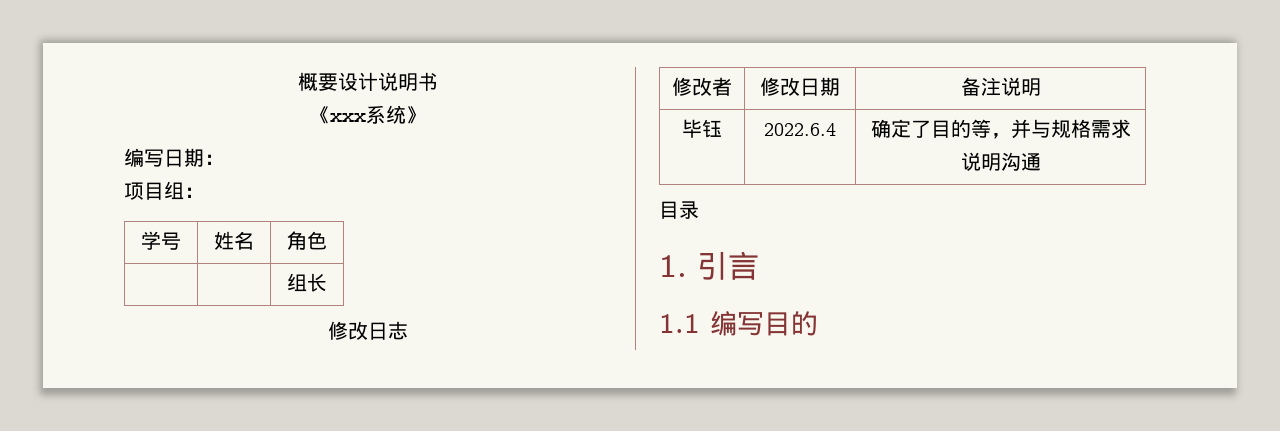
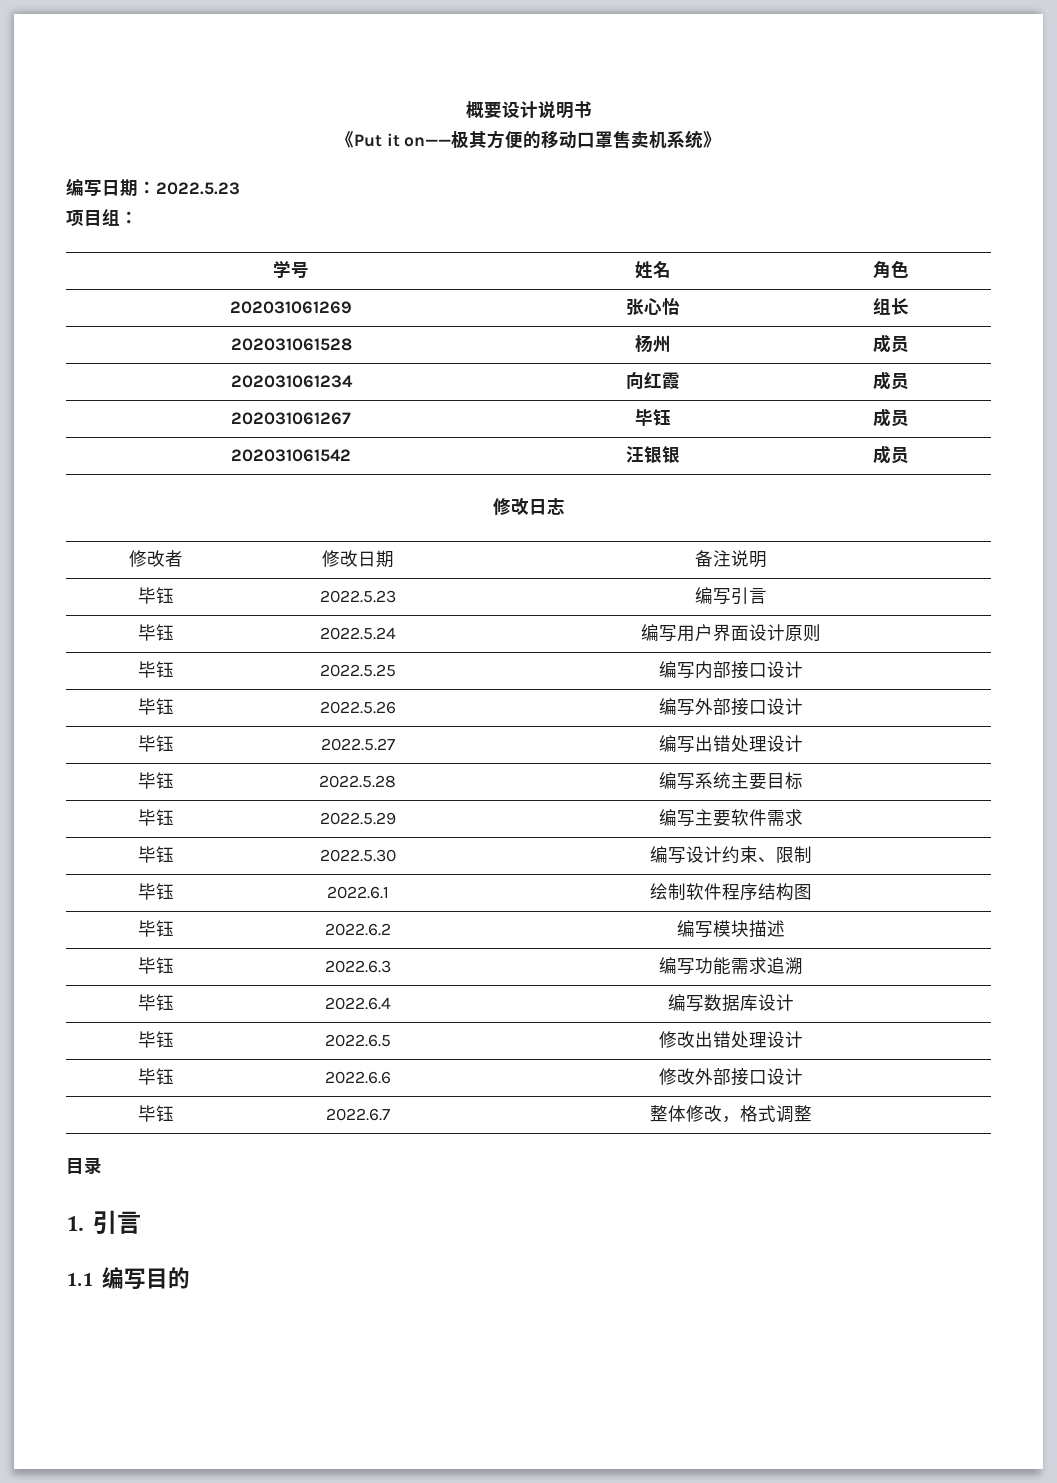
- 《xxx系统》
+ 《Put it on——极其方便的移动口罩售卖机系统》
- 编写日期：
+ 编写日期：2022.5.23
- | | 组长
+ 202031061269 | 张心怡 | 组长
+ 202031061528 | 杨州 | 成员
+ 202031061234 | 向红霞 | 成员
+ 202031061267 | 毕钰 | 成员
+ 202031061542 | 汪银银 | 成员
- 毕钰 | 2022.6.4 | 确定了目的等，并与规格需求说明沟通
+ 毕钰 | 2022.5.23 | 编写引言
+ 毕钰 | 2022.5.24 | 编写用户界面设计原则
+ 毕钰 | 2022.5.25 | 编写内部接口设计
+ 毕钰 | 2022.5.26 | 编写外部接口设计
+ 毕钰 | 2022.5.27 | 编写出错处理设计
+ 毕钰 | 2022.5.28 | 编写系统主要目标
+ 毕钰 | 2022.5.29 | 编写主要软件需求
+ 毕钰 | 2022.5.30 | 编写设计约束、限制
+ 毕钰 | 2022.6.1 | 绘制软件程序结构图
+ 毕钰 | 2022.6.2 | 编写模块描述
+ 毕钰 | 2022.6.3 | 编写功能需求追溯
+ 毕钰 | 2022.6.4 | 编写数据库设计
+ 毕钰 | 2022.6.5 | 修改出错处理设计
+ 毕钰 | 2022.6.6 | 修改外部接口设计
+ 毕钰 | 2022.6.7 | 整体修改，格式调整

